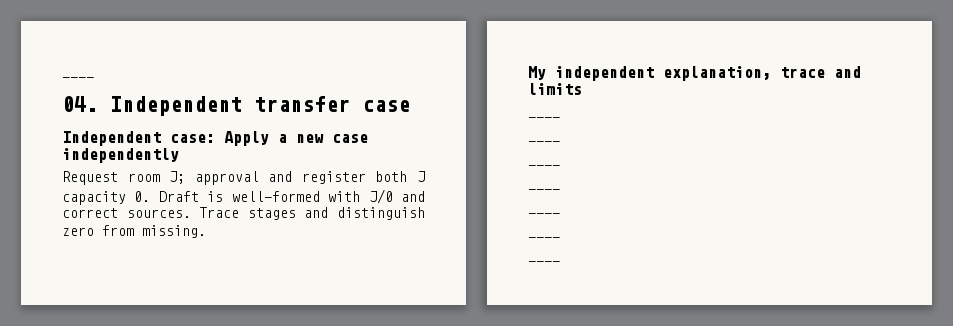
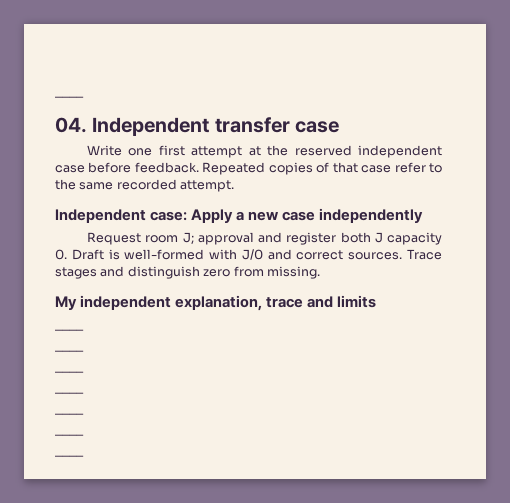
+ Write one first attempt at the reserved independent case before feedback. Repeated copies of that case refer to the same recorded attempt.

